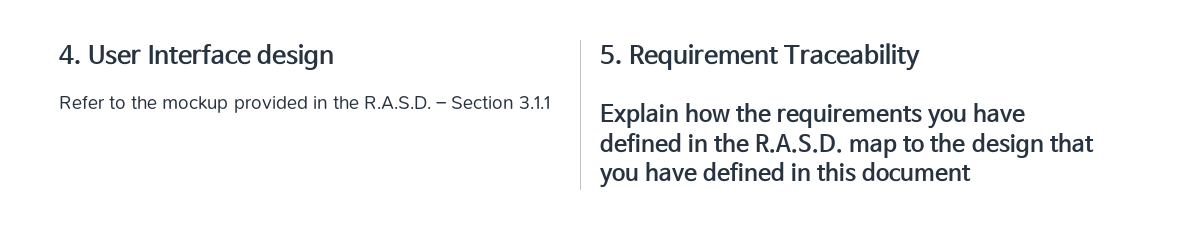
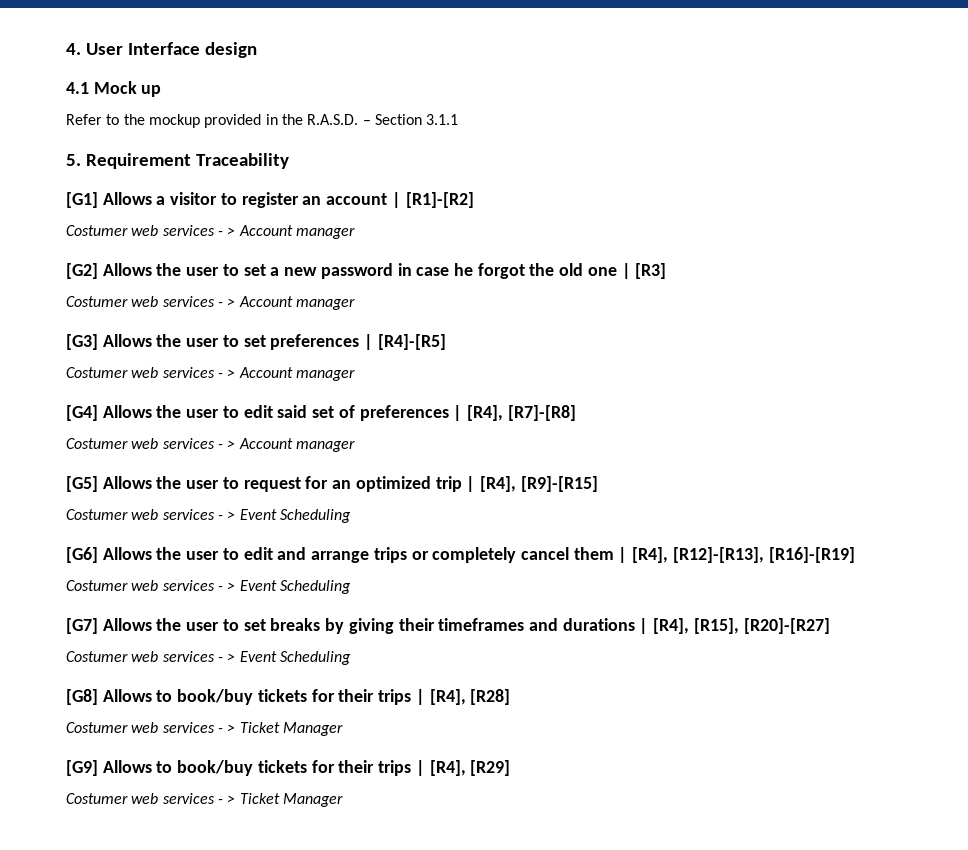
+ 4.1 Mock up
- Explain how the requirements you have defined in the R.A.S.D. map to the design that you have defined in this document
+ [G1] Allows a visitor to register an account | [R1]-[R2]
+ Costumer web services - > Account manager
+ [G2] Allows the user to set a new password in case he forgot the old one | [R3]
+ Costumer web services - > Account manager
+ [G3] Allows the user to set preferences | [R4]-[R5]
+ Costumer web services - > Account manager
+ [G4] Allows the user to edit said set of preferences | [R4], [R7]-[R8]
+ Costumer web services - > Account manager
+ [G5] Allows the user to request for an optimized trip | [R4], [R9]-[R15]
+ Costumer web services - > Event Scheduling
+ [G6] Allows the user to edit and arrange trips or completely cancel them | [R4], [R12]-[R13], [R16]-[R19]
+ Costumer web services - > Event Scheduling
+ [G7] Allows the user to set breaks by giving their timeframes and durations | [R4], [R15], [R20]-[R27]
+ Costumer web services - > Event Scheduling
+ [G8] Allows to book/buy tickets for their trips | [R4], [R28]
+ Costumer web services - > Ticket Manager
+ [G9] Allows to book/buy tickets for their trips | [R4], [R29]
+ Costumer web services - > Ticket Manager

